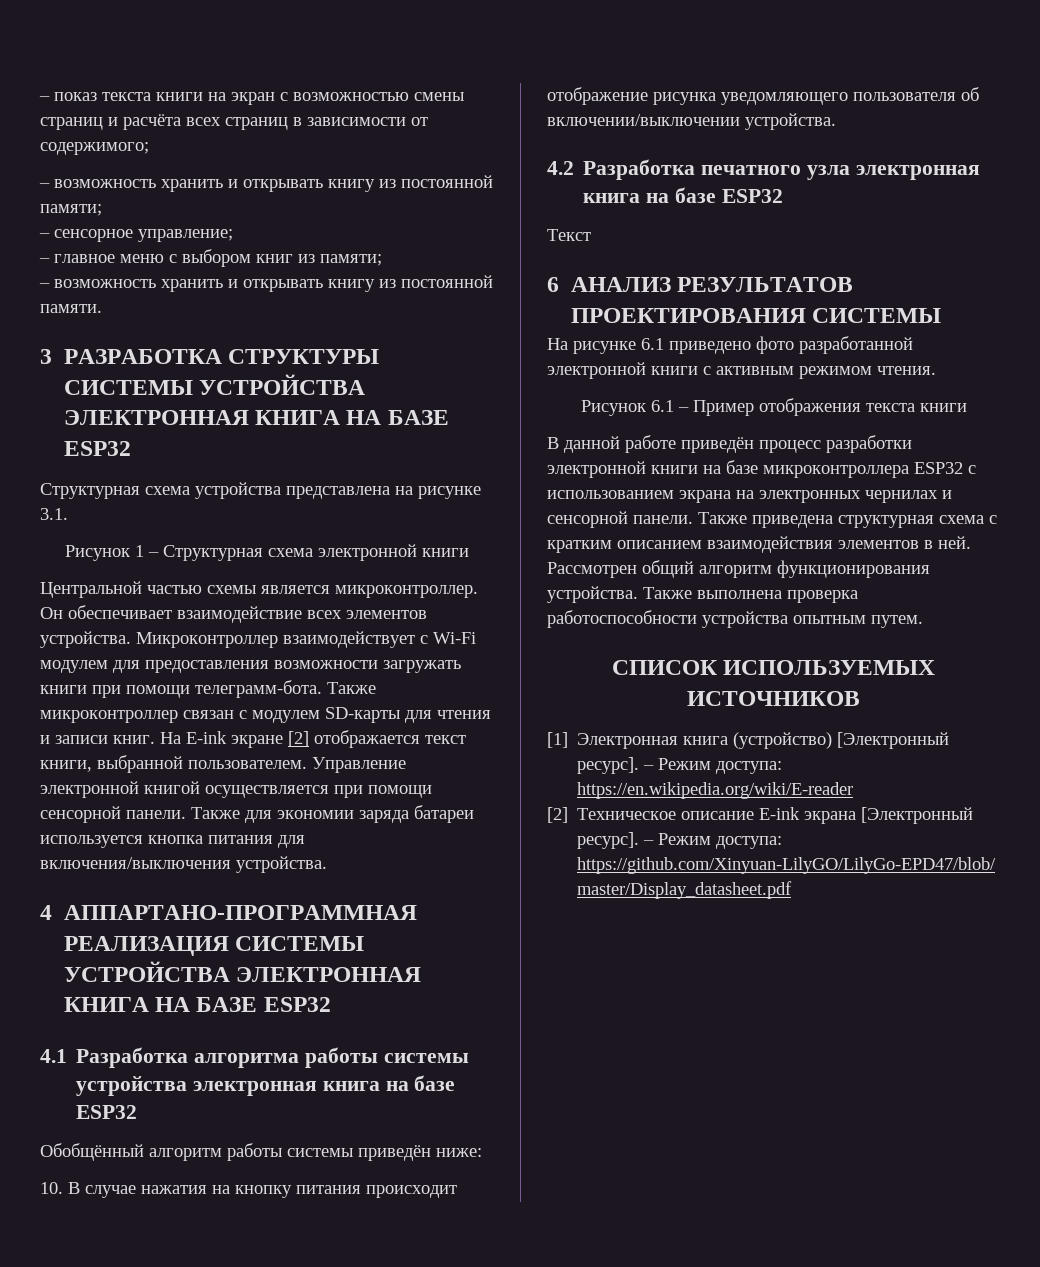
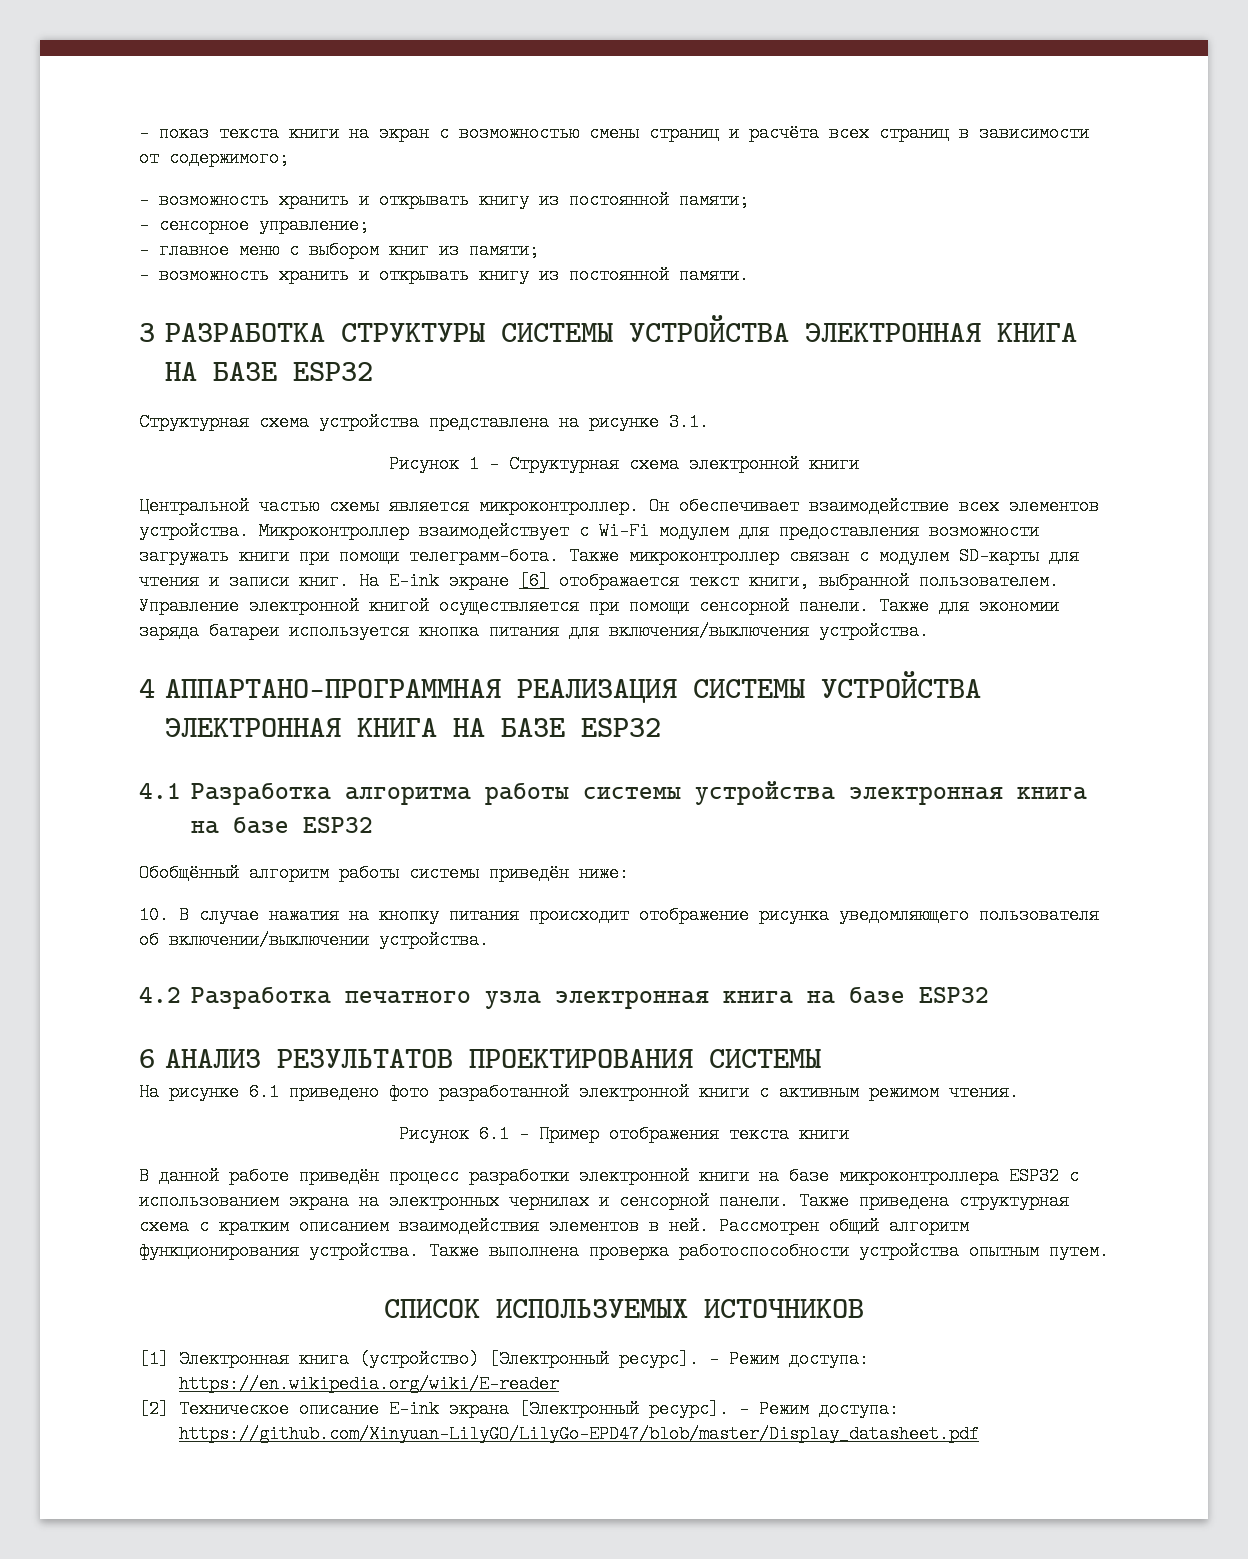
- На E-ink экране [2] отображается текст книги, выбранной пользователем.
+ На E-ink экране [6] отображается текст книги, выбранной пользователем.
- Текст

